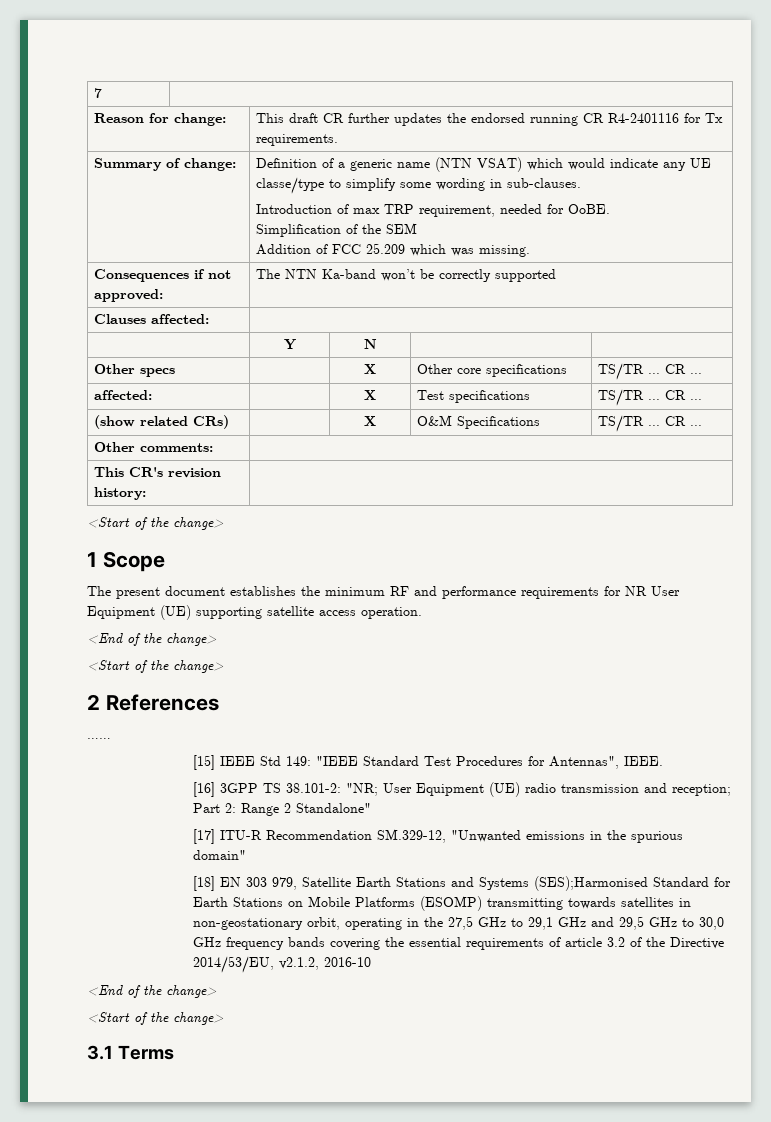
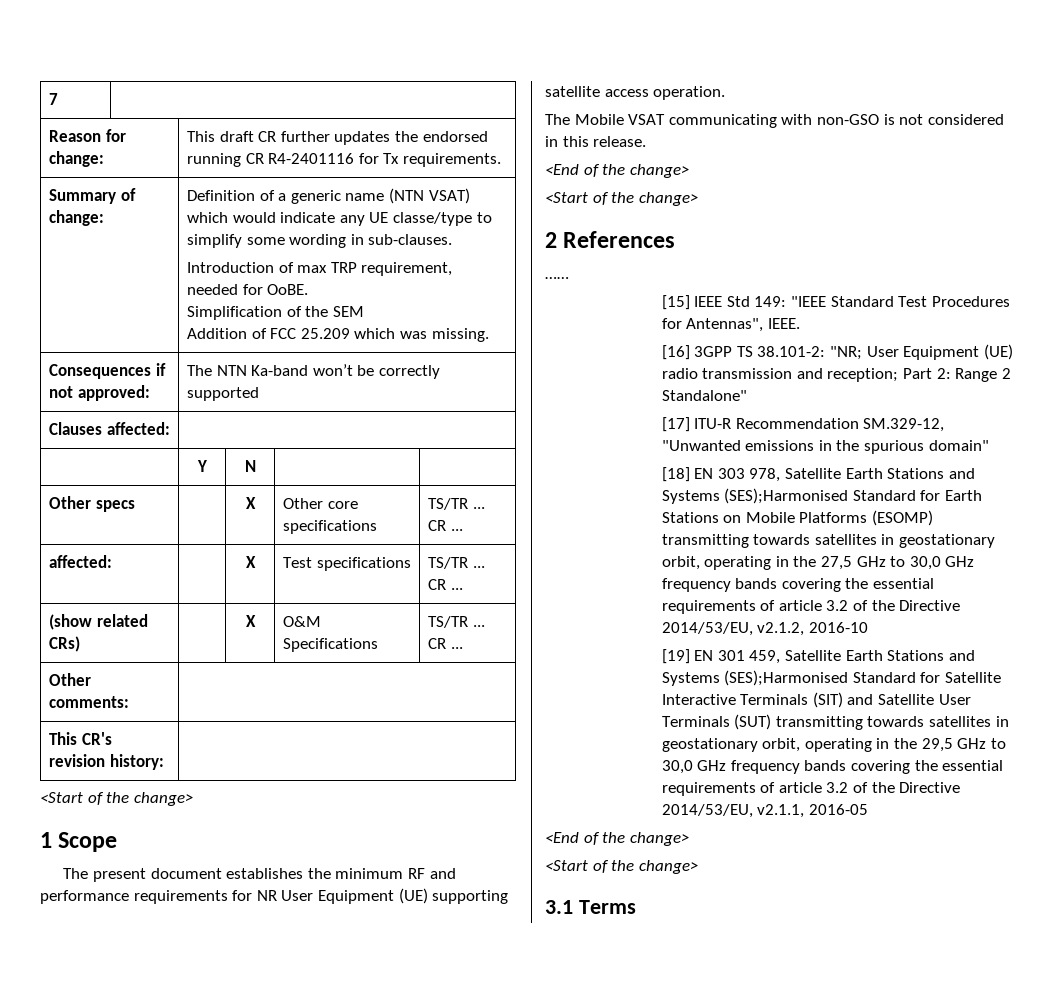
+ The Mobile VSAT communicating with non-GSO is not considered in this release.
- [18] EN 303 979, Satellite Earth Stations and Systems (SES);Harmonised Standard for Earth Stations on Mobile Platforms (ESOMP) transmitting towards satellites in non-geostationary orbit, operating in the 27,5 GHz to 29,1 GHz and 29,5 GHz to 30,0 GHz frequency bands covering the essential requirements of article 3.2 of the Directive 2014/53/EU, v2.1.2, 2016-10
+ [18] EN 303 978, Satellite Earth Stations and Systems (SES);Harmonised Standard for Earth Stations on Mobile Platforms (ESOMP) transmitting towards satellites in geostationary orbit, operating in the 27,5 GHz to 30,0 GHz frequency bands covering the essential requirements of article 3.2 of the Directive 2014/53/EU, v2.1.2, 2016-10
+ [19] EN 301 459, Satellite Earth Stations and Systems (SES);Harmonised Standard for Satellite Interactive Terminals (SIT) and Satellite User Terminals (SUT) transmitting towards satellites in geostationary orbit, operating in the 29,5 GHz to 30,0 GHz frequency bands covering the essential requirements of article 3.2 of the Directive 2014/53/EU, v2.1.1, 2016-05

